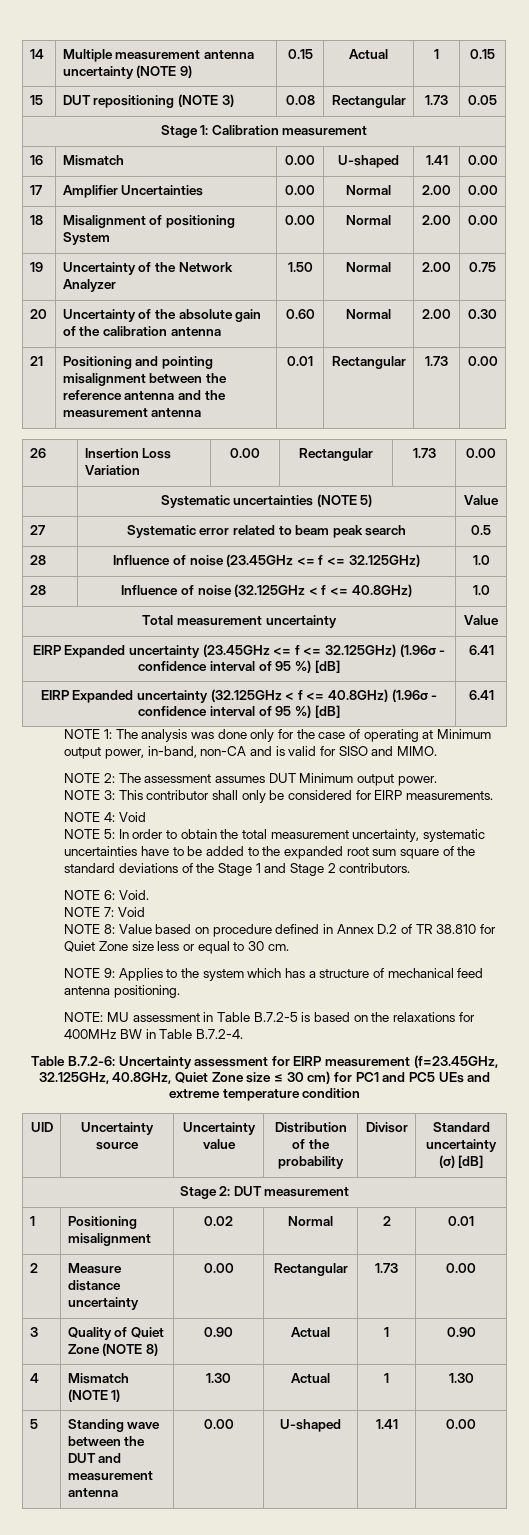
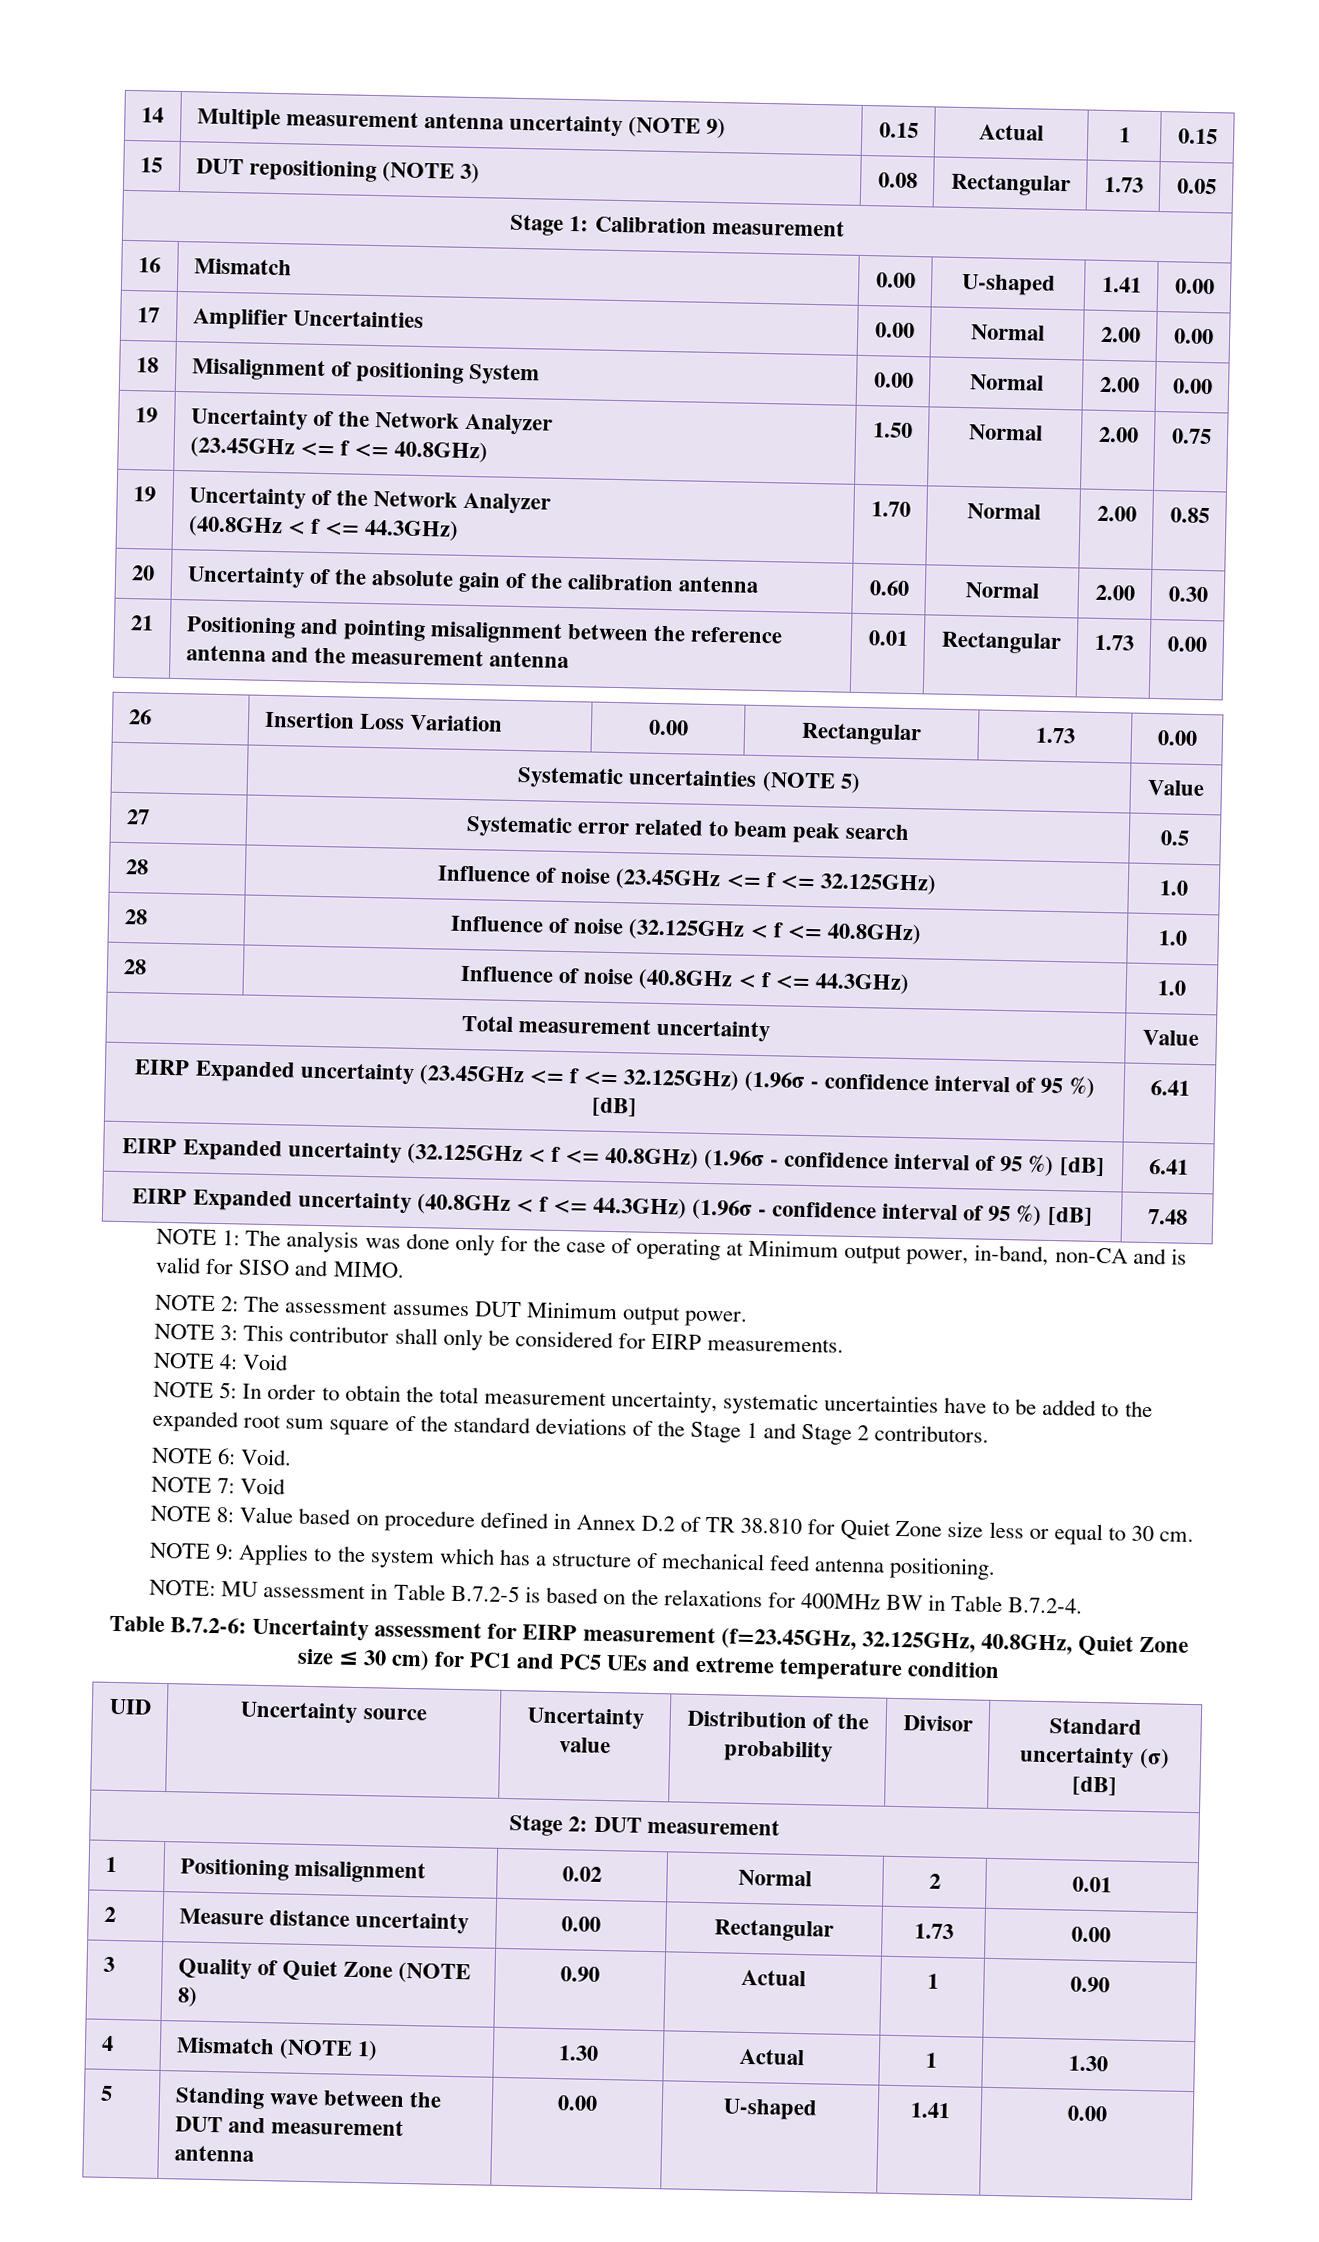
  18 | Misalignment of positioning System | 0.00 | Normal | 2.00 | 0.00
- 19 | Uncertainty of the Network Analyzer | 1.50 | Normal | 2.00 | 0.75
+ 19 | Uncertainty of the Network Analyzer
+ (23.45GHz <= f <= 40.8GHz) | 1.50 | Normal | 2.00 | 0.75
+ 19 | Uncertainty of the Network Analyzer
+ (40.8GHz < f <= 44.3GHz) | 1.70 | Normal | 2.00 | 0.85
+ 28 | Influence of noise (40.8GHz < f <= 44.3GHz) | 1.0
+ EIRP Expanded uncertainty (40.8GHz < f <= 44.3GHz) (1.96σ - confidence interval of 95 %) [dB] | 7.48

